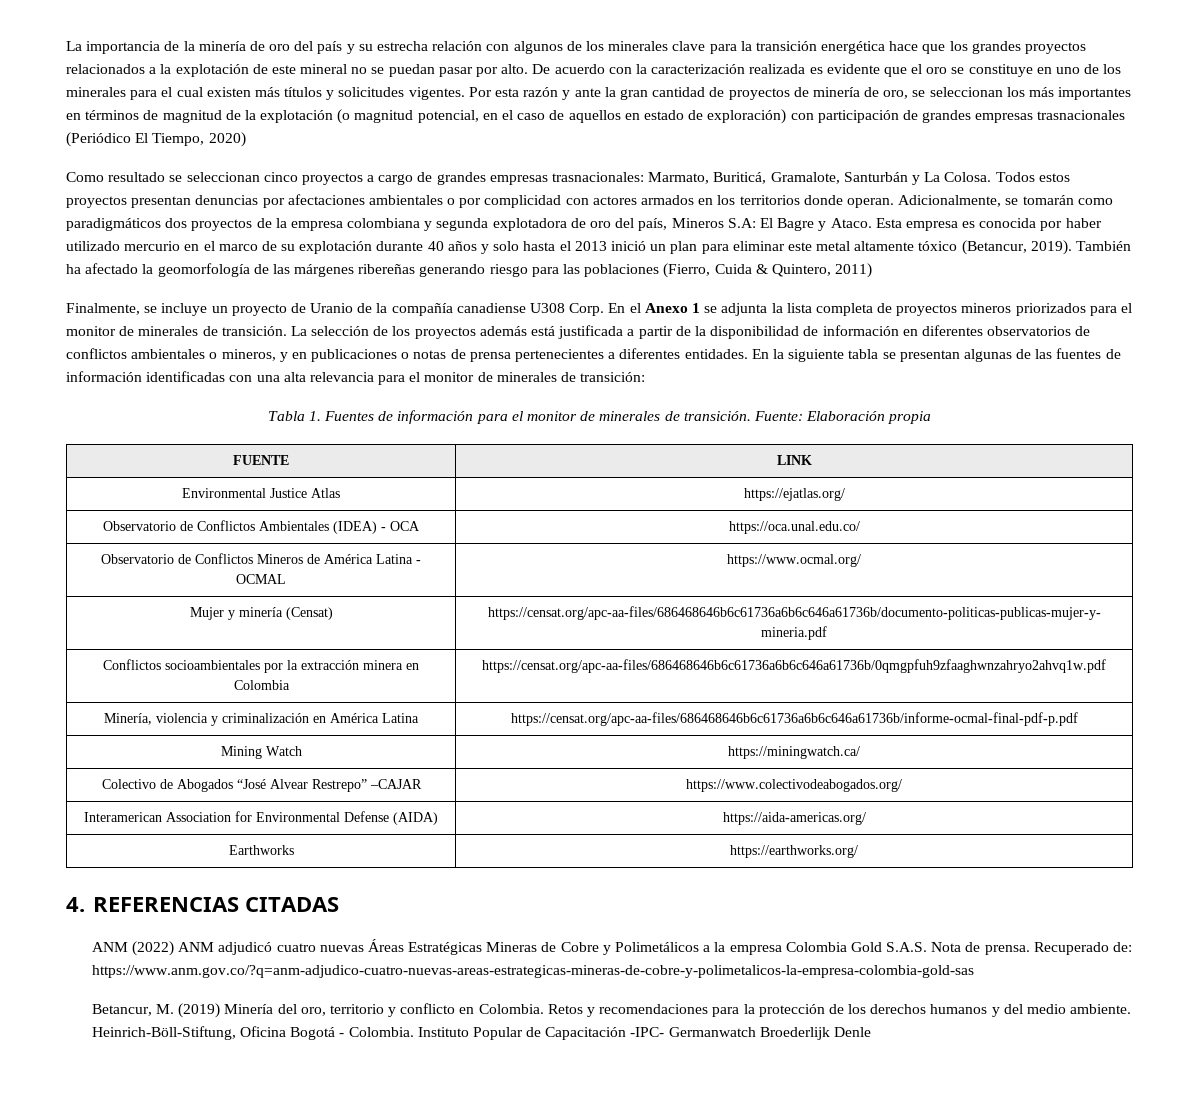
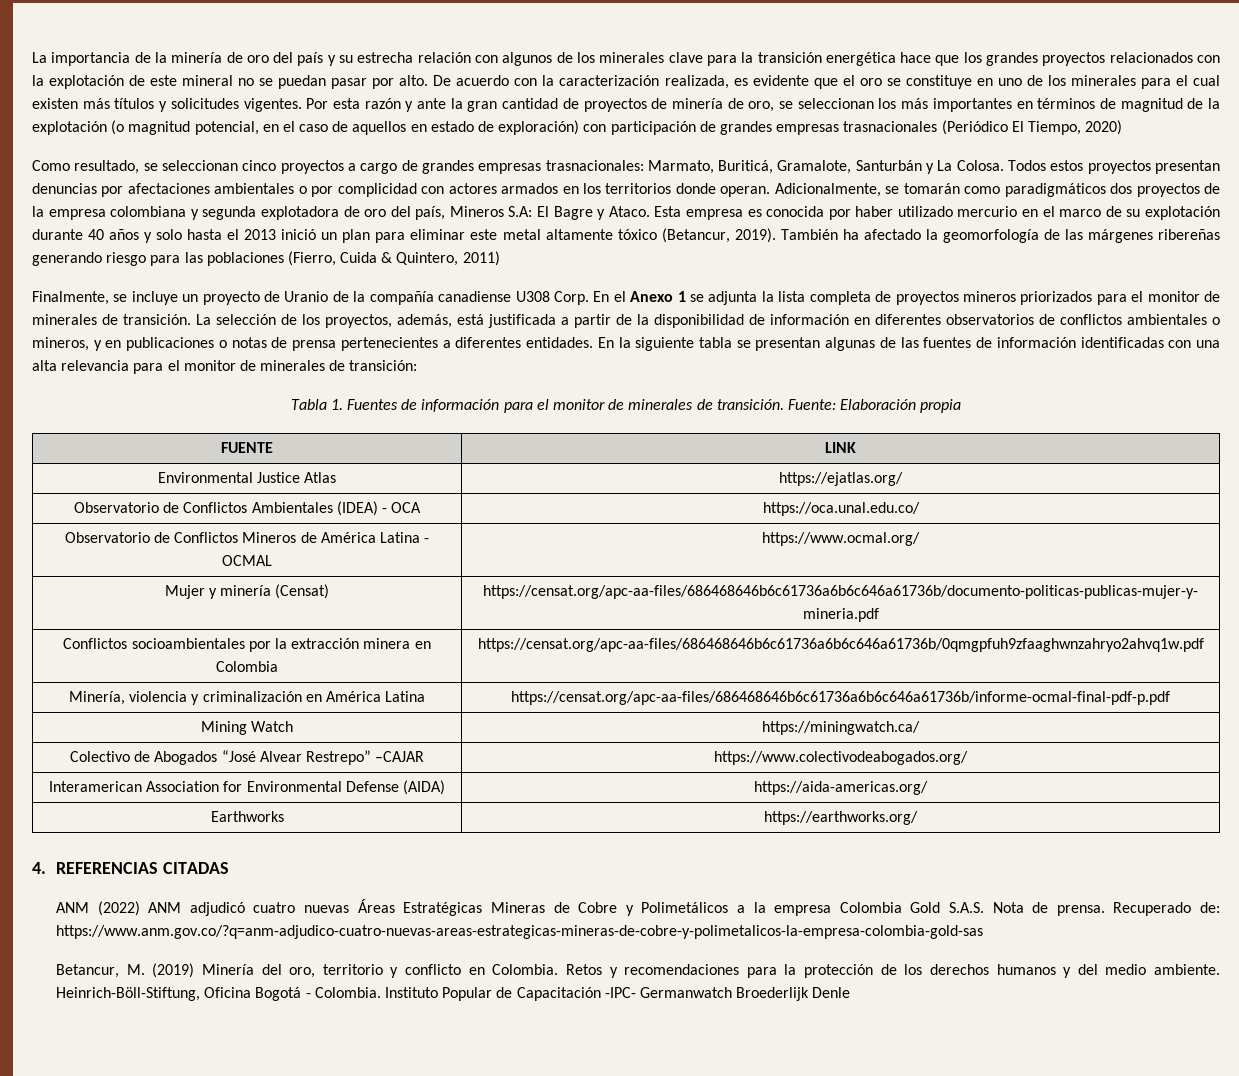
- La importancia de la minería de oro del país y su estrecha relación con algunos de los minerales clave para la transición energética hace que los grandes proyectos relacionados a la explotación de este mineral no se puedan pasar por alto.
+ La importancia de la minería de oro del país y su estrecha relación con algunos de los minerales clave para la transición energética hace que los grandes proyectos relacionados con la explotación de este mineral no se puedan pasar por alto.
- De acuerdo con la caracterización realizada es evidente que el oro se constituye en uno de los minerales para el cual existen más títulos y solicitudes vigentes.
+ De acuerdo con la caracterización realizada, es evidente que el oro se constituye en uno de los minerales para el cual existen más títulos y solicitudes vigentes.
- Como resultado se seleccionan cinco proyectos a cargo de grandes empresas trasnacionales: Marmato, Buriticá, Gramalote, Santurbán y La Colosa.
+ Como resultado, se seleccionan cinco proyectos a cargo de grandes empresas trasnacionales: Marmato, Buriticá, Gramalote, Santurbán y La Colosa.
- La selección de los proyectos además está justificada a partir de la disponibilidad de información en diferentes observatorios de conflictos ambientales o mineros, y en publicaciones o notas de prensa pertenecientes a diferentes entidades.
+ La selección de los proyectos, además, está justificada a partir de la disponibilidad de información en diferentes observatorios de conflictos ambientales o mineros, y en publicaciones o notas de prensa pertenecientes a diferentes entidades.

